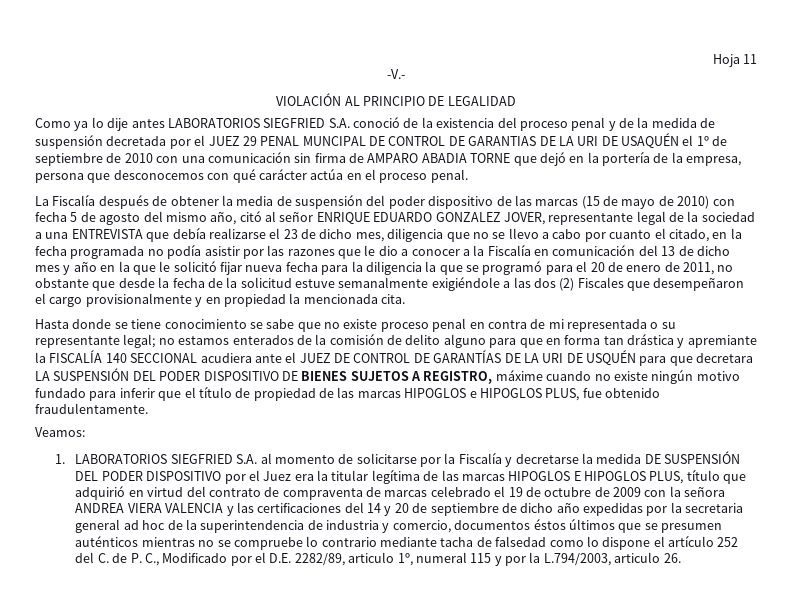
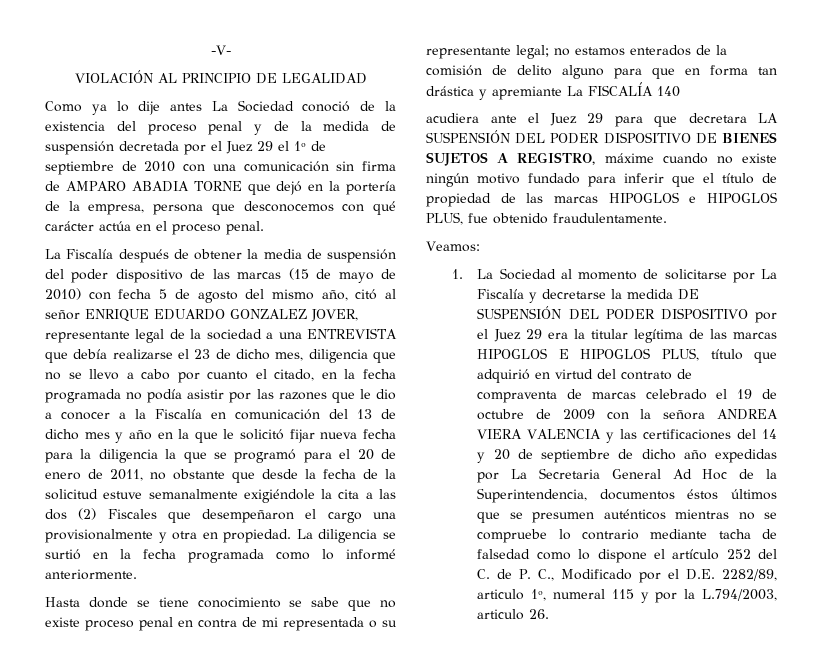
- Hoja 11
- -V.-
+ -V-
- Como ya lo dije antes LABORATORIOS SIEGFRIED S.A. conoció de la existencia del proceso penal y de la medida de suspensión decretada por el JUEZ 29 PENAL MUNCIPAL DE CONTROL DE GARANTIAS DE LA URI DE USAQUÉN el 1º de septiembre de 2010 con una comunicación sin firma de AMPARO ABADIA TORNE que dejó en la portería de la empresa, persona que desconocemos con qué carácter actúa en el proceso penal.
+ Como ya lo dije antes La Sociedad conoció de la existencia del proceso penal y de la medida de suspensión decretada por el Juez 29 el 1º de septiembre de 2010 con una comunicación sin firma de AMPARO ABADIA TORNE que dejó en la portería de la empresa, persona que desconocemos con qué carácter actúa en el proceso penal.
- La Fiscalía después de obtener la media de suspensión del poder dispositivo de las marcas (15 de mayo de 2010) con fecha 5 de agosto del mismo año, citó al señor ENRIQUE EDUARDO GONZALEZ JOVER, representante legal de la sociedad a una ENTREVISTA que debía realizarse el 23 de dicho mes, diligencia que no se llevo a cabo por cuanto el citado, en la fecha programada no podía asistir por las razones que le dio a conocer a la Fiscalía en comunicación del 13 de dicho mes y año en la que le solicitó fijar nueva fecha para la diligencia la que se programó para el 20 de enero de 2011, no obstante que desde la fecha de la solicitud estuve semanalmente exigiéndole a las dos (2) Fiscales que desempeñaron el cargo provisionalmente y en propiedad la mencionada cita.
+ La Fiscalía después de obtener la media de suspensión del poder dispositivo de las marcas (15 de mayo de 2010) con fecha 5 de agosto del mismo año, citó al señor ENRIQUE EDUARDO GONZALEZ JOVER, representante legal de la sociedad a una ENTREVISTA que debía realizarse el 23 de dicho mes, diligencia que no se llevo a cabo por cuanto el citado, en la fecha programada no podía asistir por las razones que le dio a conocer a la Fiscalía en comunicación del 13 de dicho mes y año en la que le solicitó fijar nueva fecha para la diligencia la que se programó para el 20 de enero de 2011, no obstante que desde la fecha de la solicitud estuve semanalmente exigiéndole la cita a las dos (2) Fiscales que desempeñaron el cargo una provisionalmente y otra en propiedad. La diligencia se surtió en la fecha programada como lo informé anteriormente.
- no estamos enterados de la comisión de delito alguno para que en forma tan drástica y apremiante la FISCALÍA 140 SECCIONAL acudiera ante el JUEZ DE CONTROL DE GARANTÍAS DE LA URI DE USQUÉN para que decretara LA SUSPENSIÓN DEL PODER DISPOSITIVO DE BIENES SUJETOS A REGISTRO, máxime cuando no existe ningún motivo fundado para inferir que el título de propiedad de las marcas HIPOGLOS e HIPOGLOS PLUS, fue obtenido fraudulentamente.
+ no estamos enterados de la comisión de delito alguno para que en forma tan drástica y apremiante La FISCALÍA 140
+ acudiera ante el Juez 29 para que decretara LA SUSPENSIÓN DEL PODER DISPOSITIVO DE BIENES SUJETOS A REGISTRO, máxime cuando no existe ningún motivo fundado para inferir que el título de propiedad de las marcas HIPOGLOS e HIPOGLOS PLUS, fue obtenido fraudulentamente.
- 1. LABORATORIOS SIEGFRIED S.A. al momento de solicitarse por la Fiscalía y decretarse la medida DE SUSPENSIÓN DEL PODER DISPOSITIVO por el Juez era la titular legítima de las marcas HIPOGLOS E HIPOGLOS PLUS, título que adquirió en virtud del contrato de compraventa de marcas celebrado el 19 de octubre de 2009 con la señora ANDREA VIERA VALENCIA y las certificaciones del 14 y 20 de septiembre de dicho año expedidas por la secretaria general ad hoc de la superintendencia de industria y comercio, documentos éstos últimos que se presumen auténticos mientras no se compruebe lo contrario mediante tacha de falsedad como lo dispone el artículo 252 del C. de P. C., Modificado por el D.E. 2282/89, articulo 1º, numeral 115 y por la L.794/2003, articulo 26.
+ 1. La Sociedad al momento de solicitarse por La Fiscalía y decretarse la medida DE SUSPENSIÓN DEL PODER DISPOSITIVO por el Juez 29 era la titular legítima de las marcas HIPOGLOS E HIPOGLOS PLUS, título que adquirió en virtud del contrato de compraventa de marcas celebrado el 19 de octubre de 2009 con la señora ANDREA VIERA VALENCIA y las certificaciones del 14 y 20 de septiembre de dicho año expedidas por La Secretaria General Ad Hoc de la Superintendencia, documentos éstos últimos que se presumen auténticos mientras no se compruebe lo contrario mediante tacha de falsedad como lo dispone el artículo 252 del C. de P. C., Modificado por el D.E. 2282/89, articulo 1º, numeral 115 y por la L.794/2003, articulo 26.

